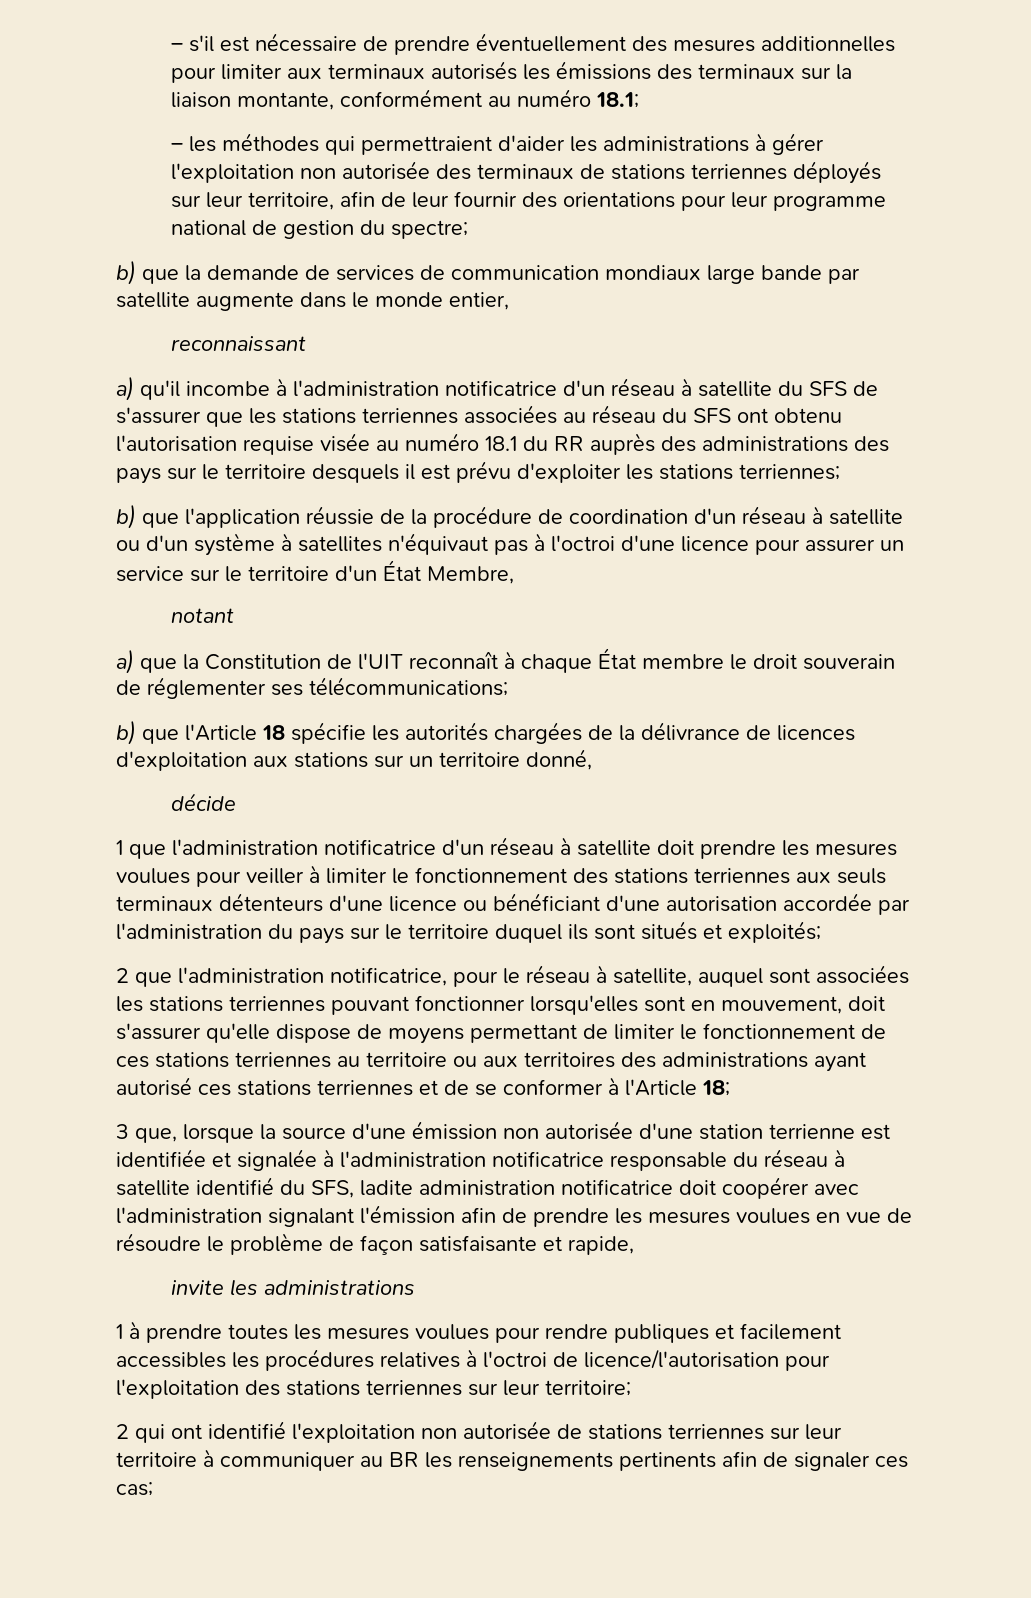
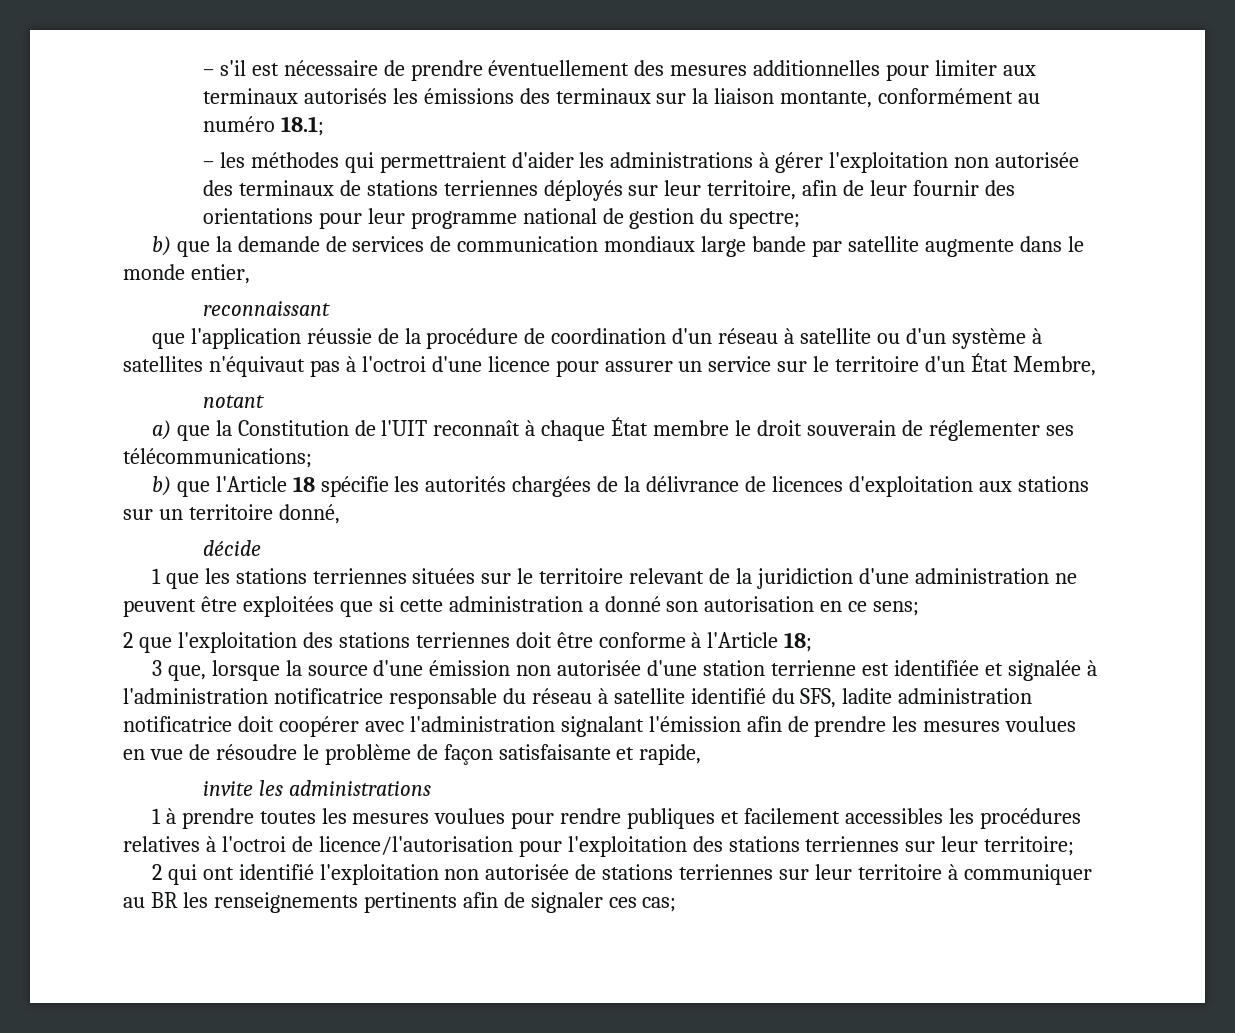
- a) qu'il incombe à l'administration notificatrice d'un réseau à satellite du SFS de s'assurer que les stations terriennes associées au réseau du SFS ont obtenu l'autorisation requise visée au numéro 18.1 du RR auprès des administrations des pays sur le territoire desquels il est prévu d'exploiter les stations terriennes;
- b) que l'application réussie de la procédure de coordination d'un réseau à satellite ou d'un système à satellites n'équivaut pas à l'octroi d'une licence pour assurer un service sur le territoire d'un État Membre,
+ que l'application réussie de la procédure de coordination d'un réseau à satellite ou d'un système à satellites n'équivaut pas à l'octroi d'une licence pour assurer un service sur le territoire d'un État Membre,
- 1 que l'administration notificatrice d'un réseau à satellite doit prendre les mesures voulues pour veiller à limiter le fonctionnement des stations terriennes aux seuls terminaux détenteurs d'une licence ou bénéficiant d'une autorisation accordée par l'administration du pays sur le territoire duquel ils sont situés et exploités;
- 2 que l'administration notificatrice, pour le réseau à satellite, auquel sont associées les stations terriennes pouvant fonctionner lorsqu'elles sont en mouvement, doit s'assurer qu'elle dispose de moyens permettant de limiter le fonctionnement de ces stations terriennes au territoire ou aux territoires des administrations ayant autorisé ces stations terriennes et de se conformer à l'Article 18;
+ 1 que les stations terriennes situées sur le territoire relevant de la juridiction d'une administration ne peuvent être exploitées que si cette administration a donné son autorisation en ce sens;
+ 2 que l'exploitation des stations terriennes doit être conforme à l'Article 18;

